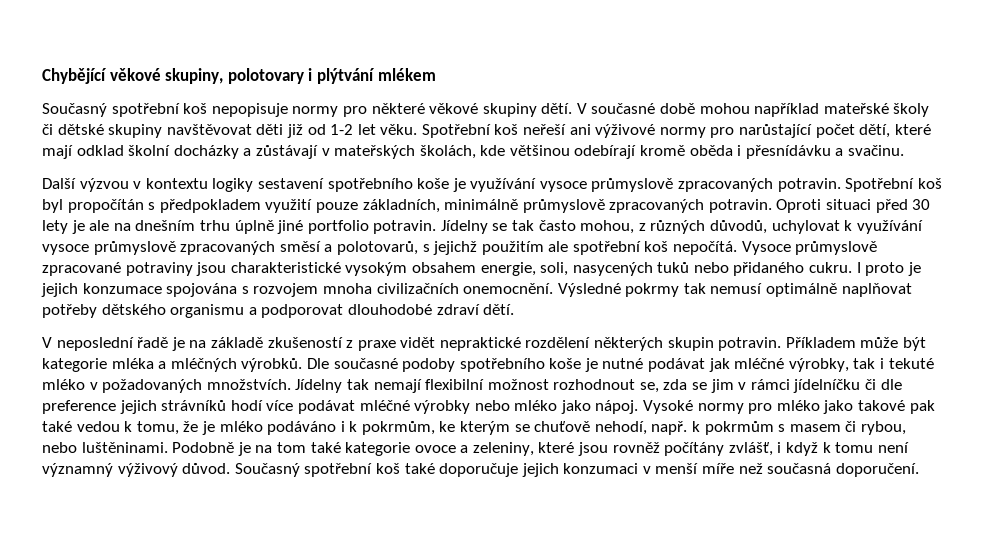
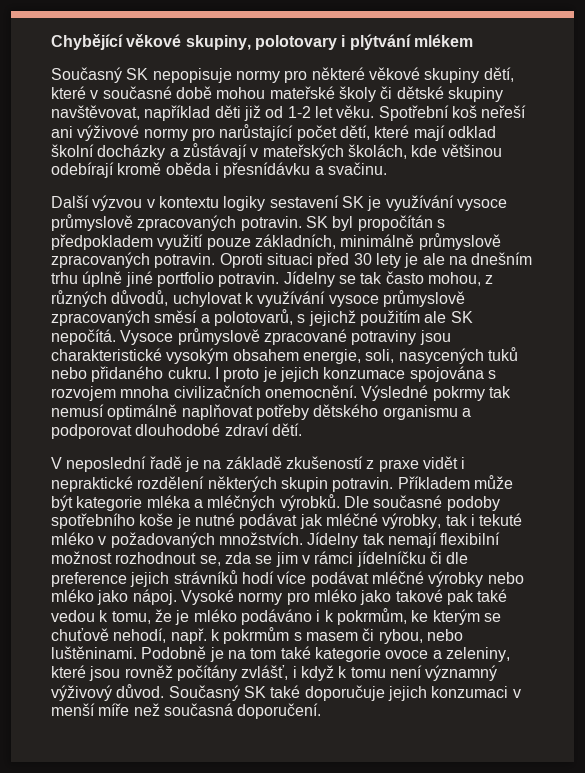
- Současný spotřební koš nepopisuje normy pro některé věkové skupiny dětí. V současné době mohou například mateřské školy či dětské skupiny navštěvovat děti již od 1-2 let věku.
+ Současný SK nepopisuje normy pro některé věkové skupiny dětí, které v současné době mohou mateřské školy či dětské skupiny navštěvovat, například děti již od 1-2 let věku.
- Další výzvou v kontextu logiky sestavení spotřebního koše je využívání vysoce průmyslově zpracovaných potravin.
+ Další výzvou v kontextu logiky sestavení SK je využívání vysoce průmyslově zpracovaných potravin.
- Spotřební koš byl propočítán s předpokladem využití pouze základních, minimálně průmyslově zpracovaných potravin.
+ SK byl propočítán s předpokladem využití pouze základních, minimálně průmyslově zpracovaných potravin.
- Jídelny se tak často mohou, z různých důvodů, uchylovat k využívání vysoce průmyslově zpracovaných směsí a polotovarů, s jejichž použitím ale spotřební koš nepočítá.
+ Jídelny se tak často mohou, z různých důvodů, uchylovat k využívání vysoce průmyslově zpracovaných směsí a polotovarů, s jejichž použitím ale SK nepočítá.
- V neposlední řadě je na základě zkušeností z praxe vidět nepraktické rozdělení některých skupin potravin.
+ V neposlední řadě je na základě zkušeností z praxe vidět i nepraktické rozdělení některých skupin potravin.
- Současný spotřební koš také doporučuje jejich konzumaci v menší míře než současná doporučení.
+ Současný SK také doporučuje jejich konzumaci v menší míře než současná doporučení.

